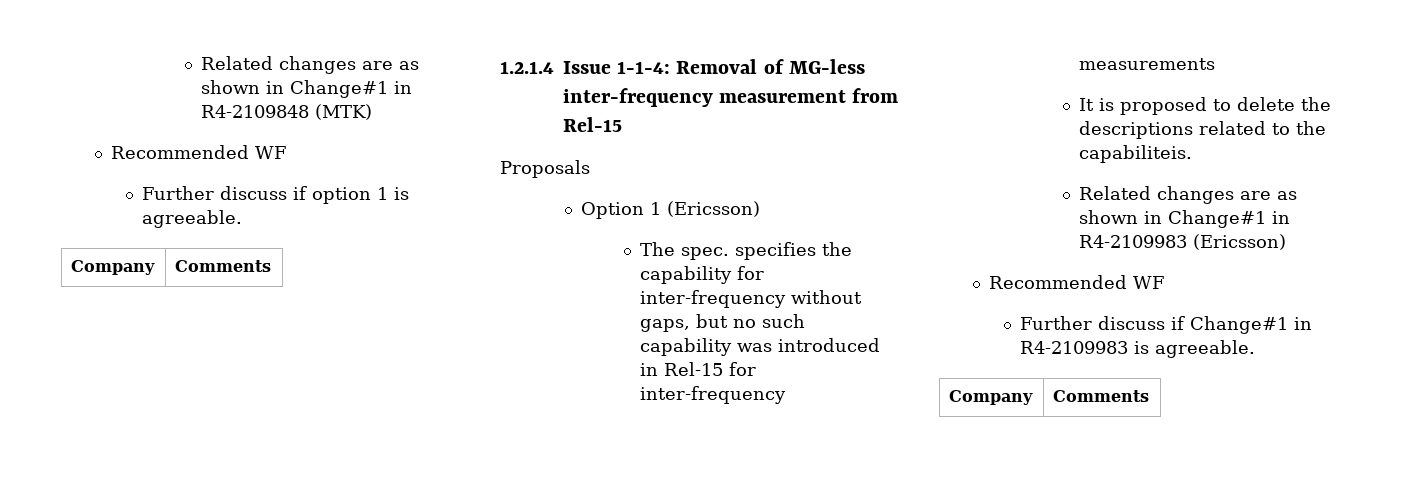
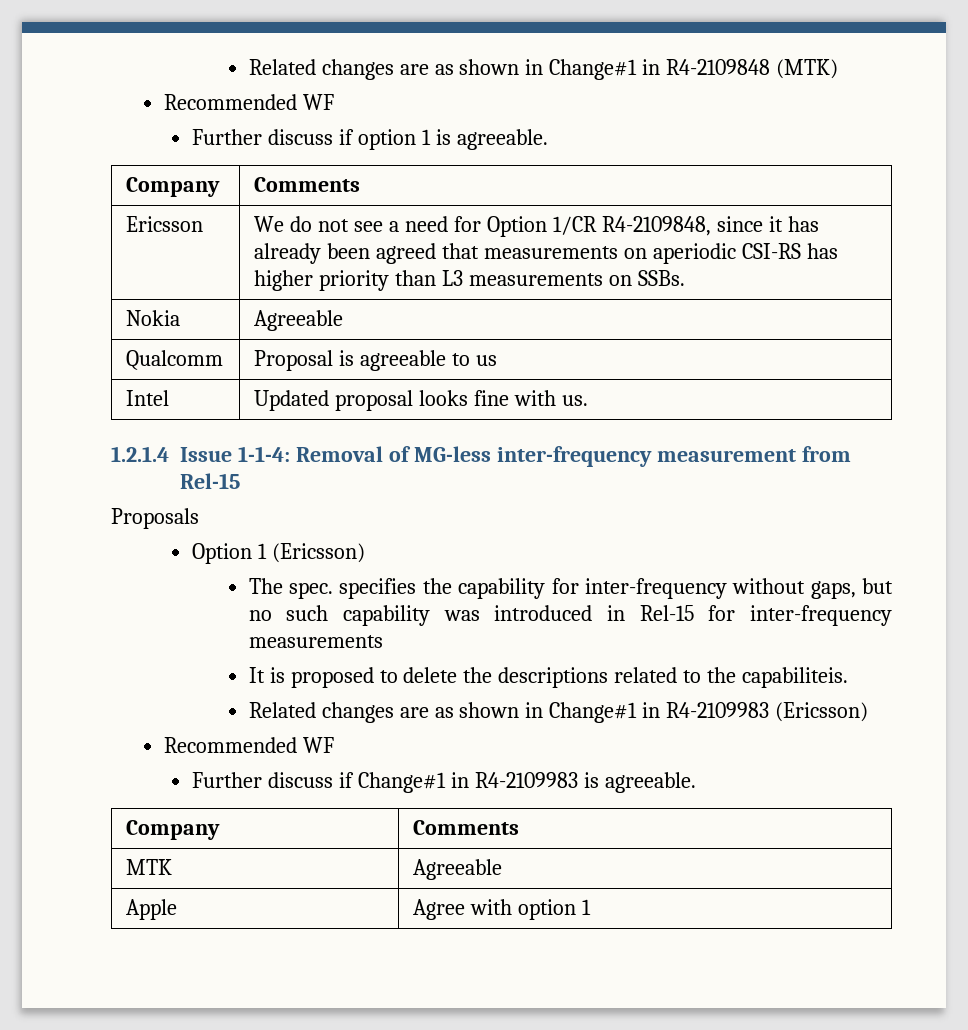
+ Ericsson | We do not see a need for Option 1/CR R4-2109848, since it has already been agreed that measurements on aperiodic CSI-RS has higher priority than L3 measurements on SSBs.
+ Nokia | Agreeable
+ Qualcomm | Proposal is agreeable to us
+ Intel | Updated proposal looks fine with us.
+ MTK | Agreeable
+ Apple | Agree with option 1

